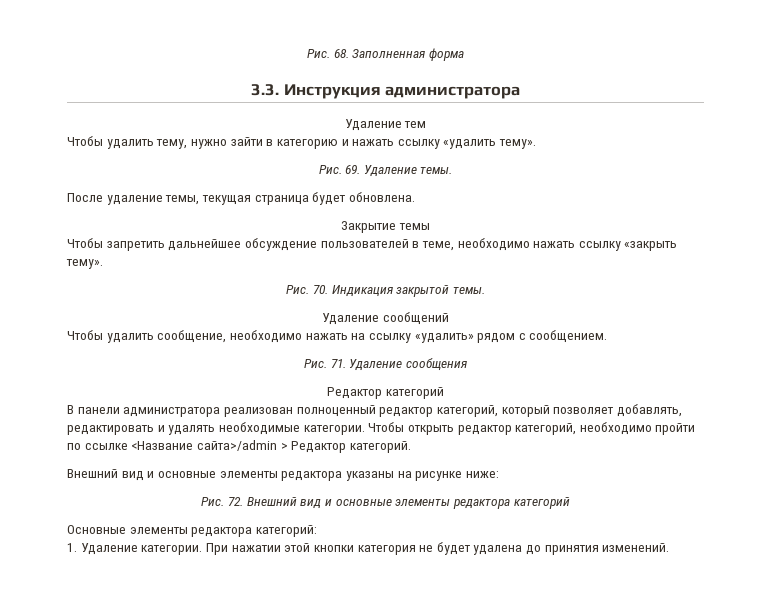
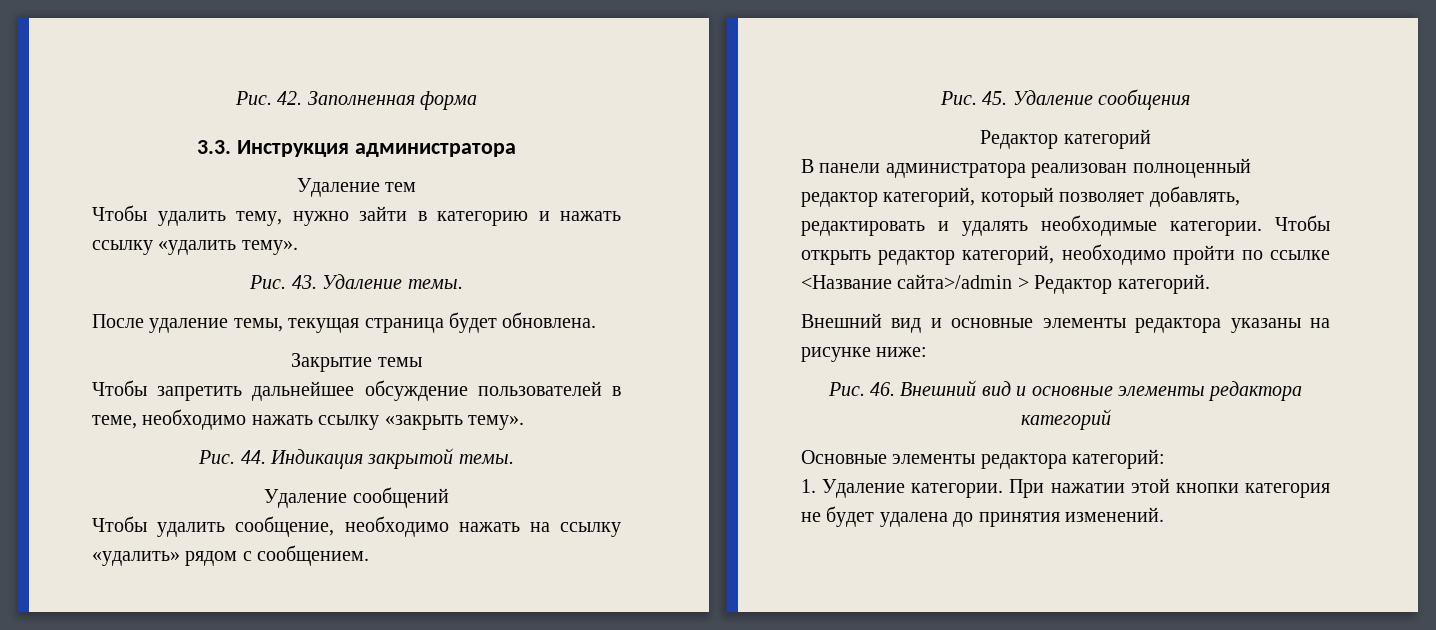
- Рис. 68. Заполненная форма
+ Рис. 42. Заполненная форма
- Рис. 69. Удаление темы.
+ Рис. 43. Удаление темы.
- Рис. 70. Индикация закрытой темы.
+ Рис. 44. Индикация закрытой темы.
- Рис. 71. Удаление сообщения
+ Рис. 45. Удаление сообщения
- Рис. 72. Внешний вид и основные элементы редактора категорий
+ Рис. 46. Внешний вид и основные элементы редактора категорий

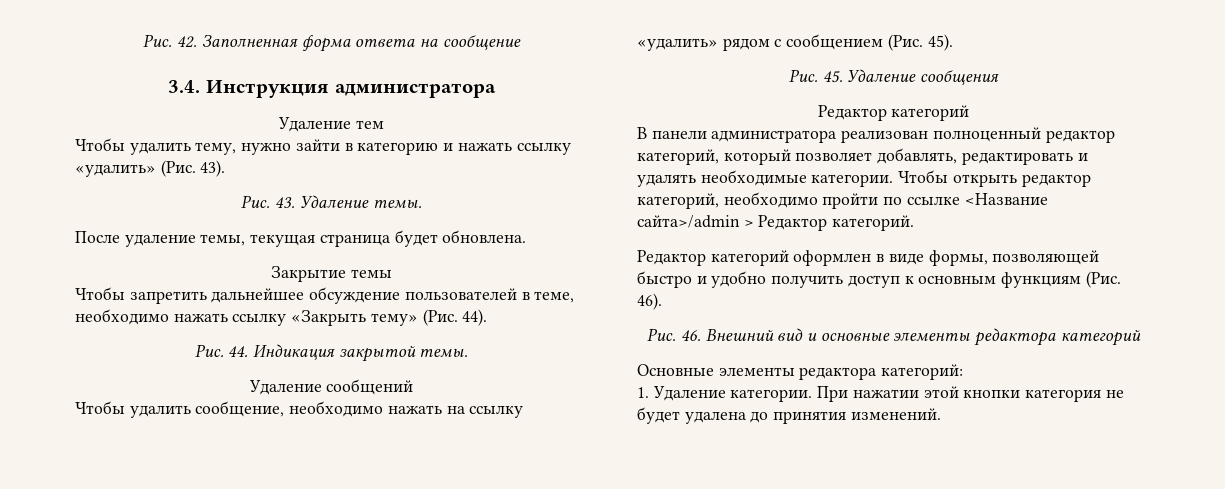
- Рис. 42. Заполненная форма
- 3.3. Инструкция администратора
+ Рис. 42. Заполненная форма ответа на сообщение
+ 3.4. Инструкция администратора
- Чтобы удалить тему, нужно зайти в категорию и нажать ссылку «удалить тему».
+ Чтобы удалить тему, нужно зайти в категорию и нажать ссылку «удалить» (Рис. 43).
- Чтобы запретить дальнейшее обсуждение пользователей в теме, необходимо нажать ссылку «закрыть тему».
+ Чтобы запретить дальнейшее обсуждение пользователей в теме, необходимо нажать ссылку «Закрыть тему» (Рис. 44).
- Чтобы удалить сообщение, необходимо нажать на ссылку «удалить» рядом с сообщением.
+ Чтобы удалить сообщение, необходимо нажать на ссылку «удалить» рядом с сообщением (Рис. 45).
- Внешний вид и основные элементы редактора указаны на рисунке ниже:
+ Редактор категорий оформлен в виде формы, позволяющей быстро и удобно получить доступ к основным функциям (Рис. 46).

